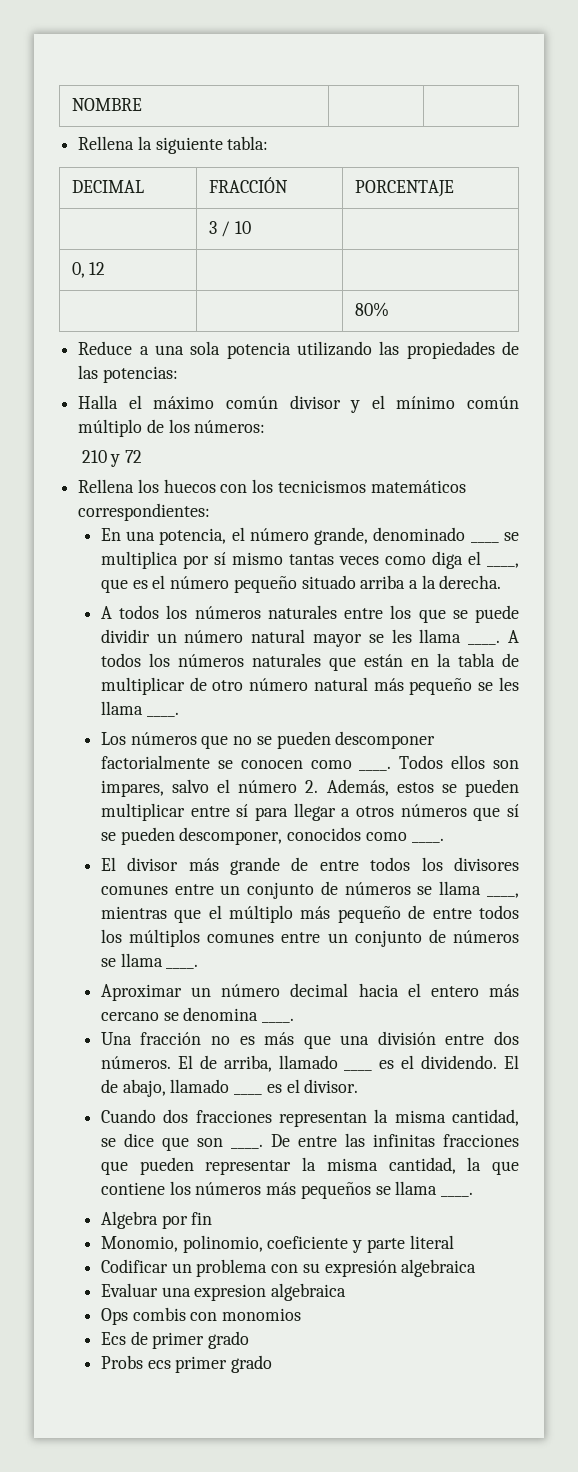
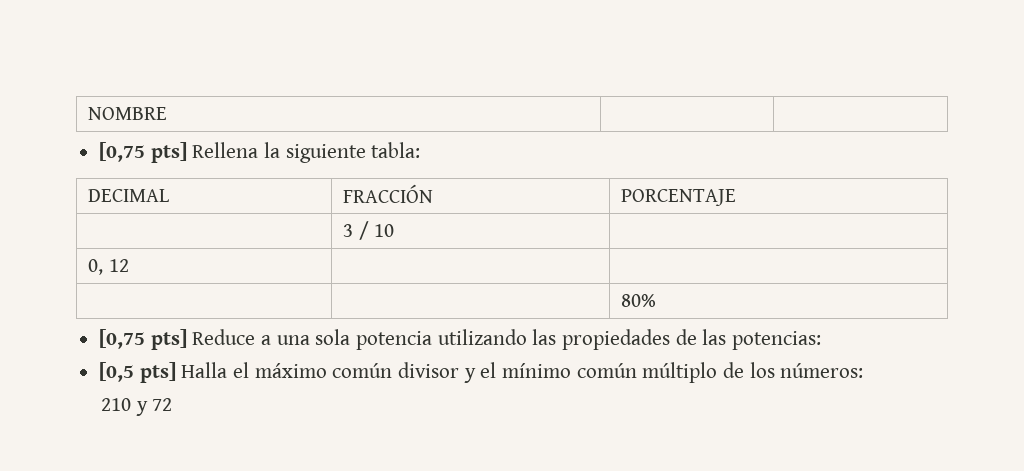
- Rellena la siguiente tabla:
+ [0,75 pts] Rellena la siguiente tabla:
- Reduce a una sola potencia utilizando las propiedades de las potencias:
+ [0,75 pts] Reduce a una sola potencia utilizando las propiedades de las potencias:
- Halla el máximo común divisor y el mínimo común múltiplo de los números:
+ [0,5 pts] Halla el máximo común divisor y el mínimo común múltiplo de los números:
- Rellena los huecos con los tecnicismos matemáticos correspondientes:
- En una potencia, el número grande, denominado ____ se multiplica por sí mismo tantas veces como diga el ____, que es el número pequeño situado arriba a la derecha.
- A todos los números naturales entre los que se puede dividir un número natural mayor se les llama ____. A todos los números naturales que están en la tabla de multiplicar de otro número natural más pequeño se les llama ____.
- Los números que no se pueden descomponer factorialmente se conocen como ____. Todos ellos son impares, salvo el número 2. Además, estos se pueden multiplicar entre sí para llegar a otros números que sí se pueden descomponer, conocidos como ____.
- El divisor más grande de entre todos los divisores comunes entre un conjunto de números se llama ____, mientras que el múltiplo más pequeño de entre todos los múltiplos comunes entre un conjunto de números se llama ____.
- Aproximar un número decimal hacia el entero más cercano se denomina ____.
- Una fracción no es más que una división entre dos números. El de arriba, llamado ____ es el dividendo. El de abajo, llamado ____ es el divisor.
- Cuando dos fracciones representan la misma cantidad, se dice que son ____. De entre las infinitas fracciones que pueden representar la misma cantidad, la que contiene los números más pequeños se llama ____.
- Algebra por fin
- Monomio, polinomio, coeficiente y parte literal
- Codificar un problema con su expresión algebraica
- Evaluar una expresion algebraica
- Ops combis con monomios
- Ecs de primer grado
- Probs ecs primer grado

